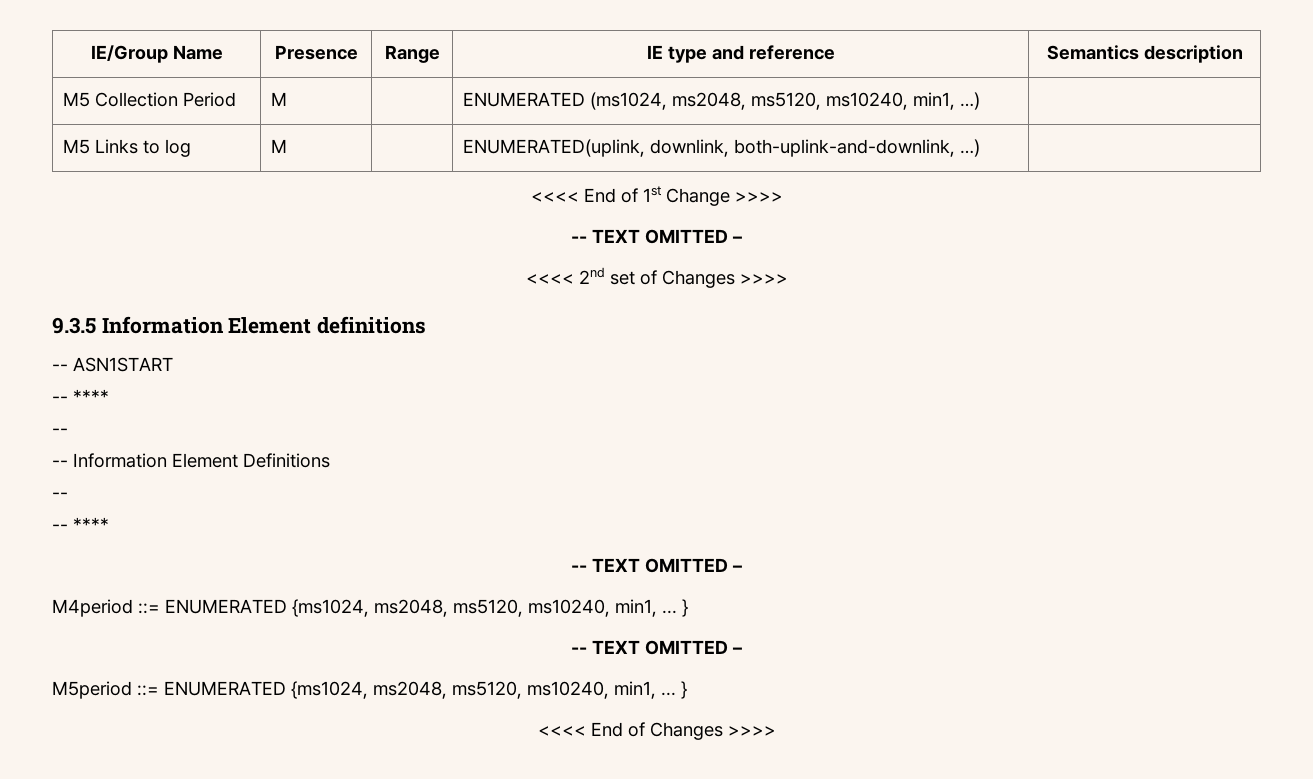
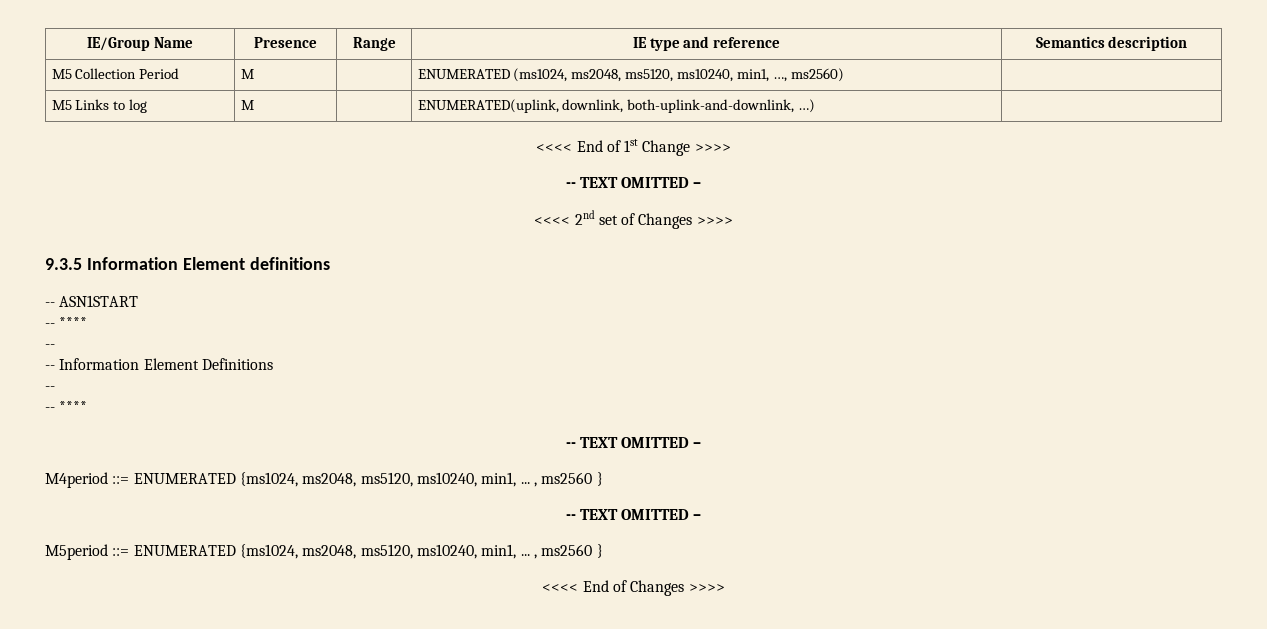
- M5 Collection Period | M | | ENUMERATED (ms1024, ms2048, ms5120, ms10240, min1, …) |
+ M5 Collection Period | M | | ENUMERATED (ms1024, ms2048, ms5120, ms10240, min1, …, ms2560) |
- M4period ::= ENUMERATED {ms1024, ms2048, ms5120, ms10240, min1, ... }
+ M4period ::= ENUMERATED {ms1024, ms2048, ms5120, ms10240, min1, ... , ms2560 }
- M5period ::= ENUMERATED {ms1024, ms2048, ms5120, ms10240, min1, ... }
+ M5period ::= ENUMERATED {ms1024, ms2048, ms5120, ms10240, min1, ... , ms2560 }

